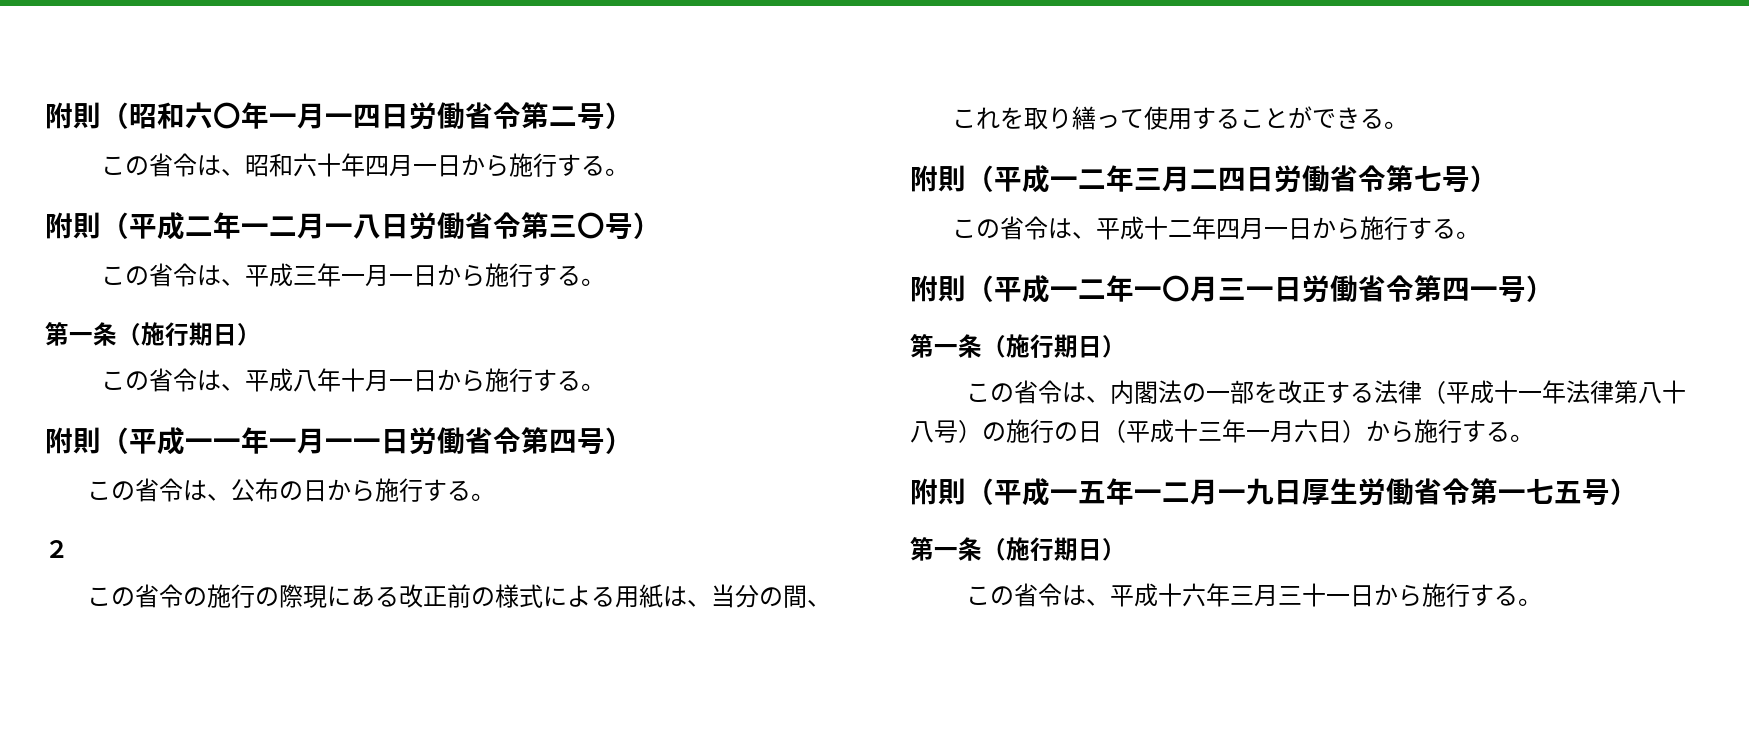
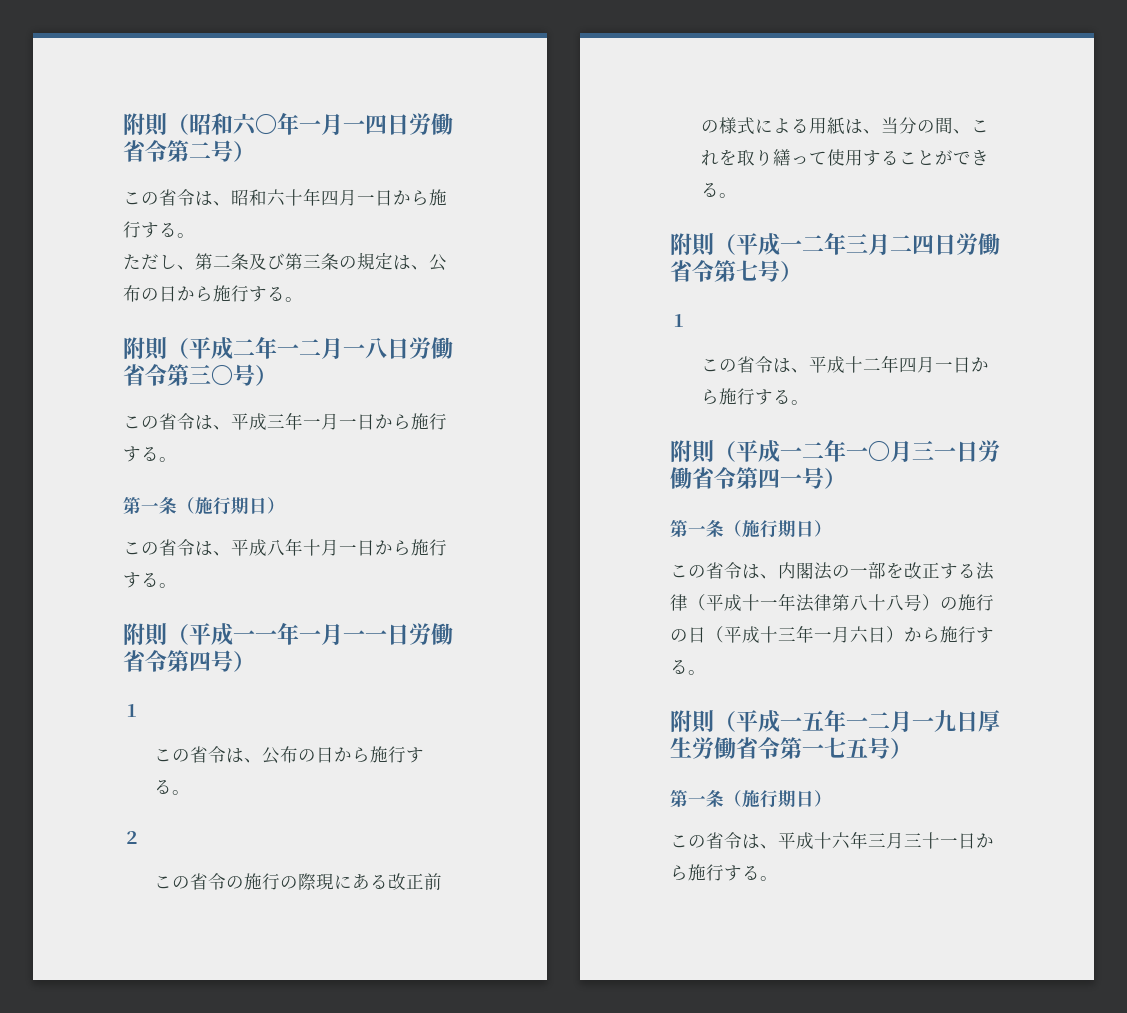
+ ただし、第二条及び第三条の規定は、公布の日から施行する。
  附則（平成一一年一月一一日労働省令第四号）
+ １
  附則（平成一二年三月二四日労働省令第七号）
+ １

